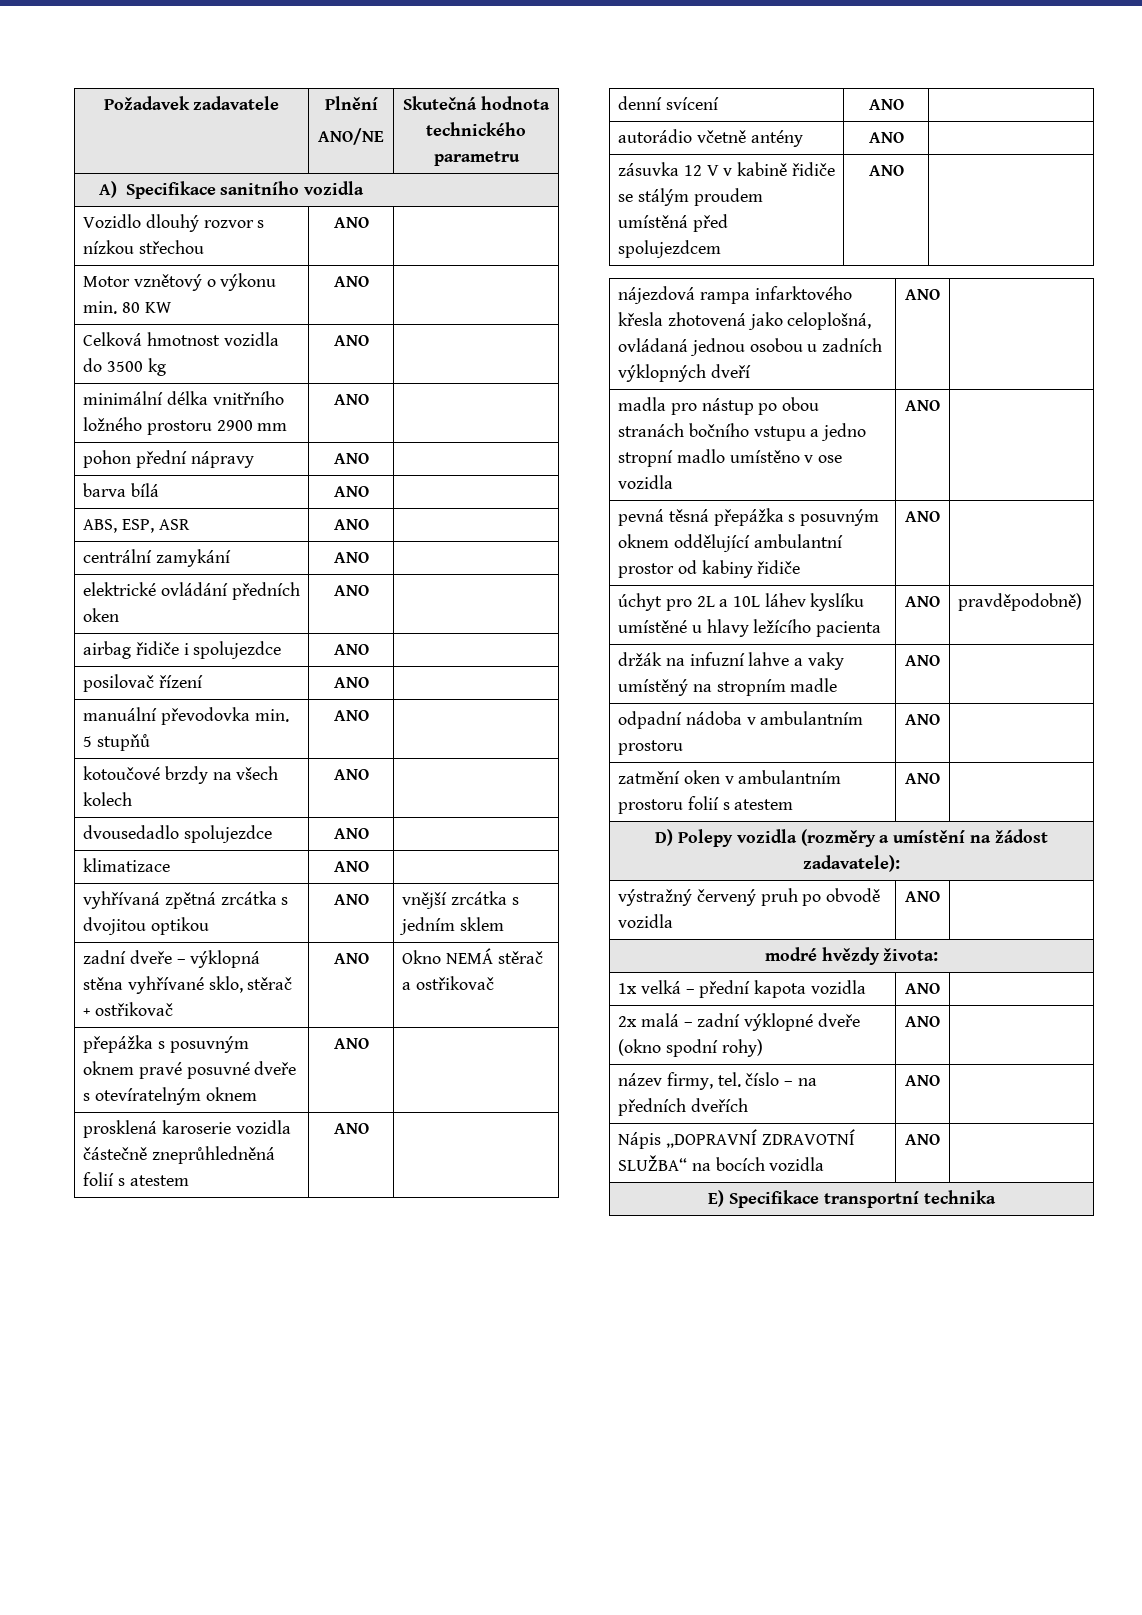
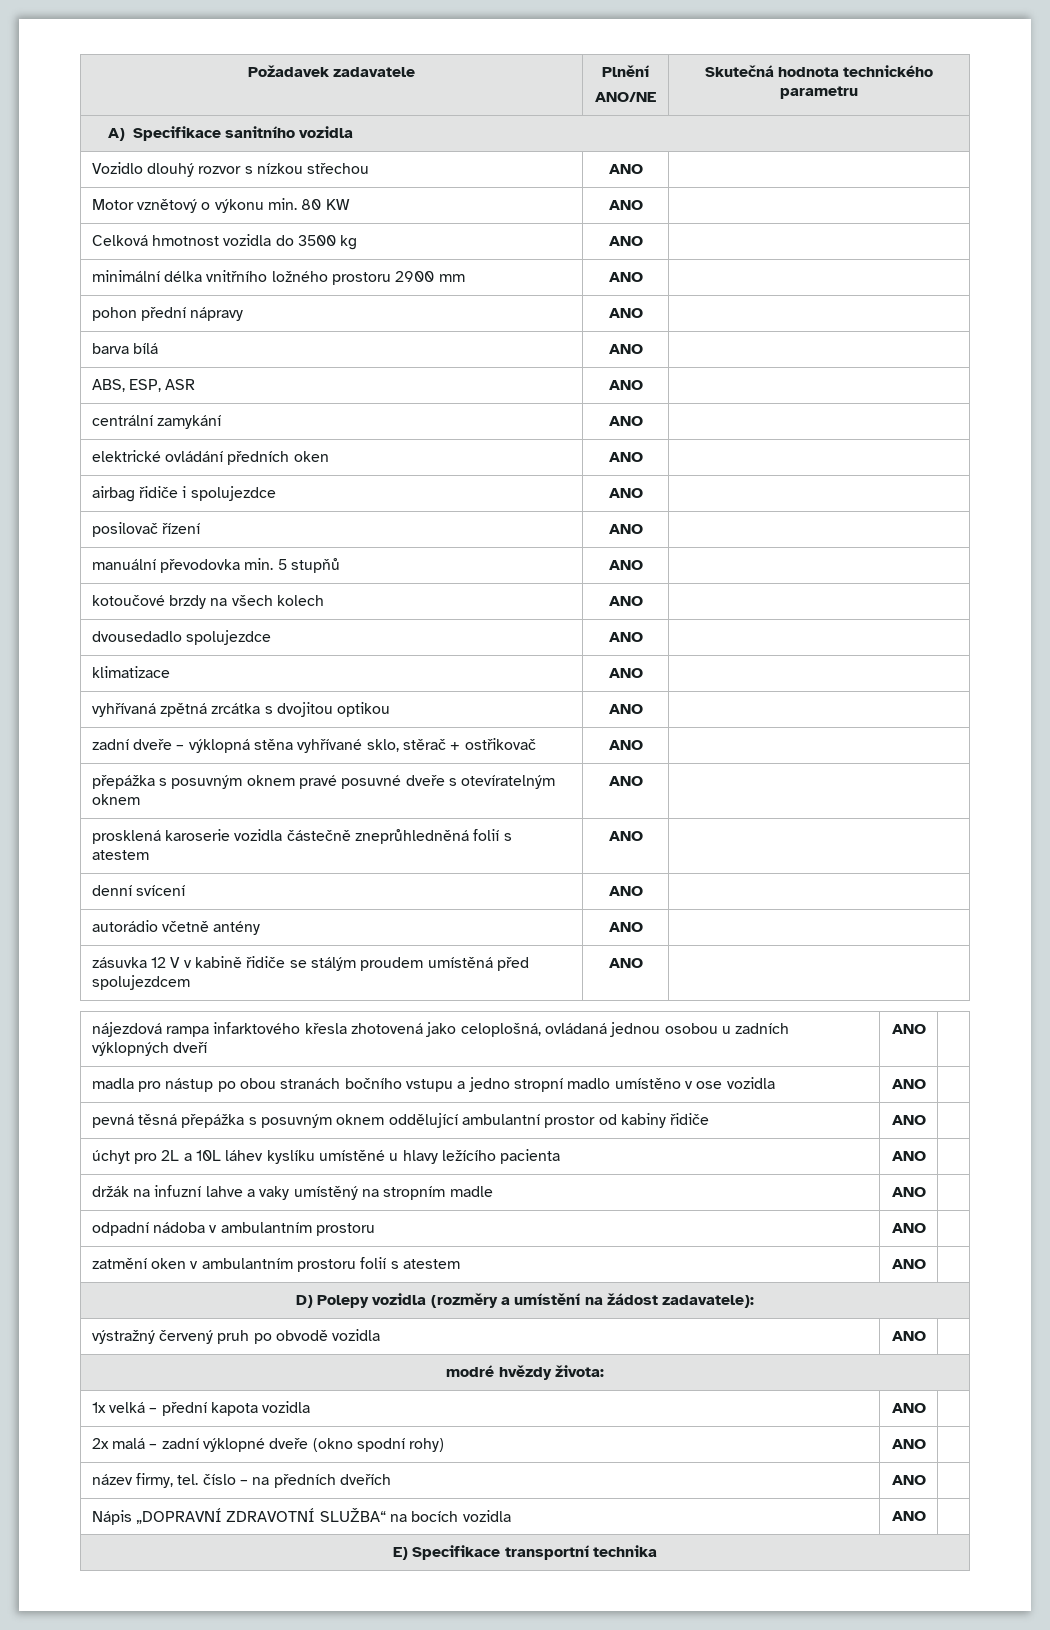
- vyhřívaná zpětná zrcátka s dvojitou optikou | ANO | vnější zrcátka s jedním sklem
+ vyhřívaná zpětná zrcátka s dvojitou optikou | ANO |
- zadní dveře – výklopná stěna vyhřívané sklo, stěrač + ostřikovač | ANO | Okno NEMÁ stěrač a ostřikovač
+ zadní dveře – výklopná stěna vyhřívané sklo, stěrač + ostřikovač | ANO |
- úchyt pro 2L a 10L láhev kyslíku umístěné u hlavy ležícího pacienta | ANO | pravděpodobně)
+ úchyt pro 2L a 10L láhev kyslíku umístěné u hlavy ležícího pacienta | ANO |

